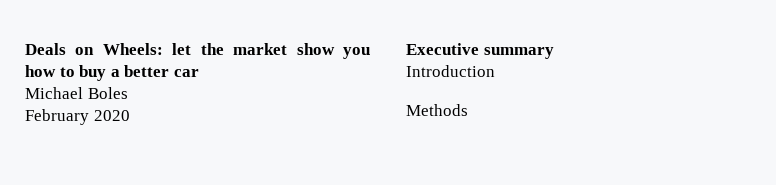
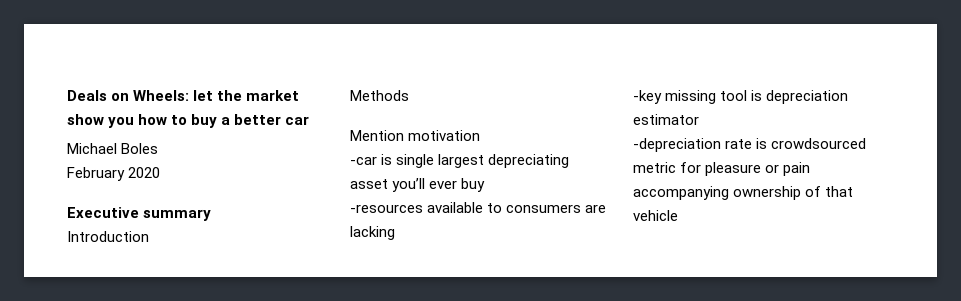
+ Mention motivation
+ -car is single largest depreciating asset you’ll ever buy
+ -resources available to consumers are lacking
+ -key missing tool is depreciation estimator
+ -depreciation rate is crowdsourced metric for pleasure or pain accompanying ownership of that vehicle

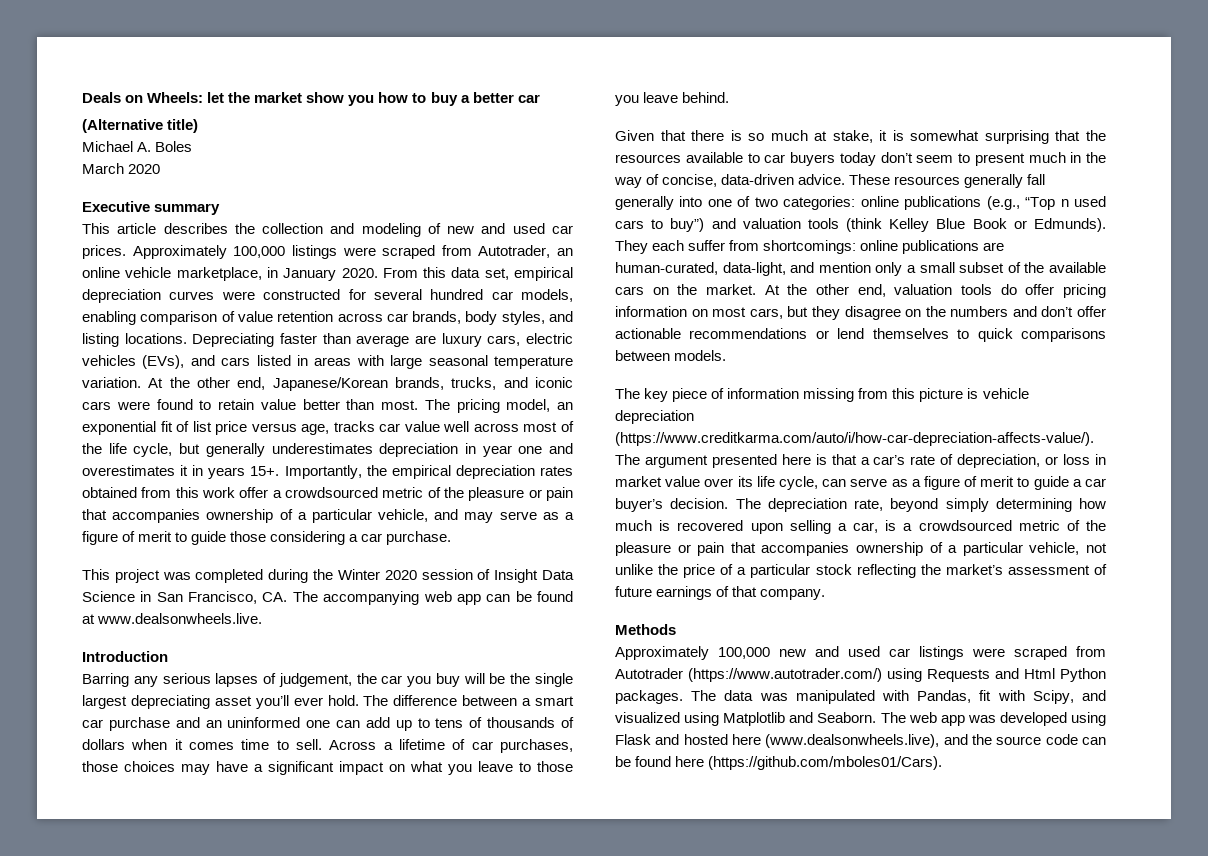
+ (Alternative title)
- Michael Boles
+ Michael A. Boles
- February 2020
+ March 2020
+ This article describes the collection and modeling of new and used car prices. Approximately 100,000 listings were scraped from Autotrader, an online vehicle marketplace, in January 2020. From this data set, empirical depreciation curves were constructed for several hundred car models, enabling comparison of value retention across car brands, body styles, and listing locations. Depreciating faster than average are luxury cars, electric vehicles (EVs), and cars listed in areas with large seasonal temperature variation. At the other end, Japanese/Korean brands, trucks, and iconic cars were found to retain value better than most. The pricing model, an exponential fit of list price versus age, tracks car value well across most of the life cycle, but generally underestimates depreciation in year one and overestimates it in years 15+. Importantly, the empirical depreciation rates obtained from this work offer a crowdsourced metric of the pleasure or pain that accompanies ownership of a particular vehicle, and may serve as a figure of merit to guide those considering a car purchase.
+ This project was completed during the Winter 2020 session of Insight Data Science in San Francisco, CA. The accompanying web app can be found at www.dealsonwheels.live.
  Introduction
+ Barring any serious lapses of judgement, the car you buy will be the single largest depreciating asset you’ll ever hold. The difference between a smart car purchase and an uninformed one can add up to tens of thousands of dollars when it comes time to sell. Across a lifetime of car purchases, those choices may have a significant impact on what you leave to those you leave behind.
+ Given that there is so much at stake, it is somewhat surprising that the resources available to car buyers today don’t seem to present much in the way of concise, data-driven advice. These resources generally fall generally into one of two categories: online publications (e.g., “Top n used cars to buy”) and valuation tools (think Kelley Blue Book or Edmunds). They each suffer from shortcomings: online publications are human-curated, data-light, and mention only a small subset of the available cars on the market. At the other end, valuation tools do offer pricing information on most cars, but they disagree on the numbers and don’t offer actionable recommendations or lend themselves to quick comparisons between models.
+ The key piece of information missing from this picture is vehicle depreciation (https://www.creditkarma.com/auto/i/how-car-depreciation-affects-value/). The argument presented here is that a car’s rate of depreciation, or loss in market value over its life cycle, can serve as a figure of merit to guide a car buyer’s decision. The depreciation rate, beyond simply determining how much is recovered upon selling a car, is a crowdsourced metric of the pleasure or pain that accompanies ownership of a particular vehicle, not unlike the price of a particular stock reflecting the market’s assessment of future earnings of that company.
  Methods
- Mention motivation
- -car is single largest depreciating asset you’ll ever buy
- -resources available to consumers are lacking
- -key missing tool is depreciation estimator
- -depreciation rate is crowdsourced metric for pleasure or pain accompanying ownership of that vehicle
+ Approximately 100,000 new and used car listings were scraped from Autotrader (https://www.autotrader.com/) using Requests and Html Python packages. The data was manipulated with Pandas, fit with Scipy, and visualized using Matplotlib and Seaborn. The web app was developed using Flask and hosted here (www.dealsonwheels.live), and the source code can be found here (https://github.com/mboles01/Cars).

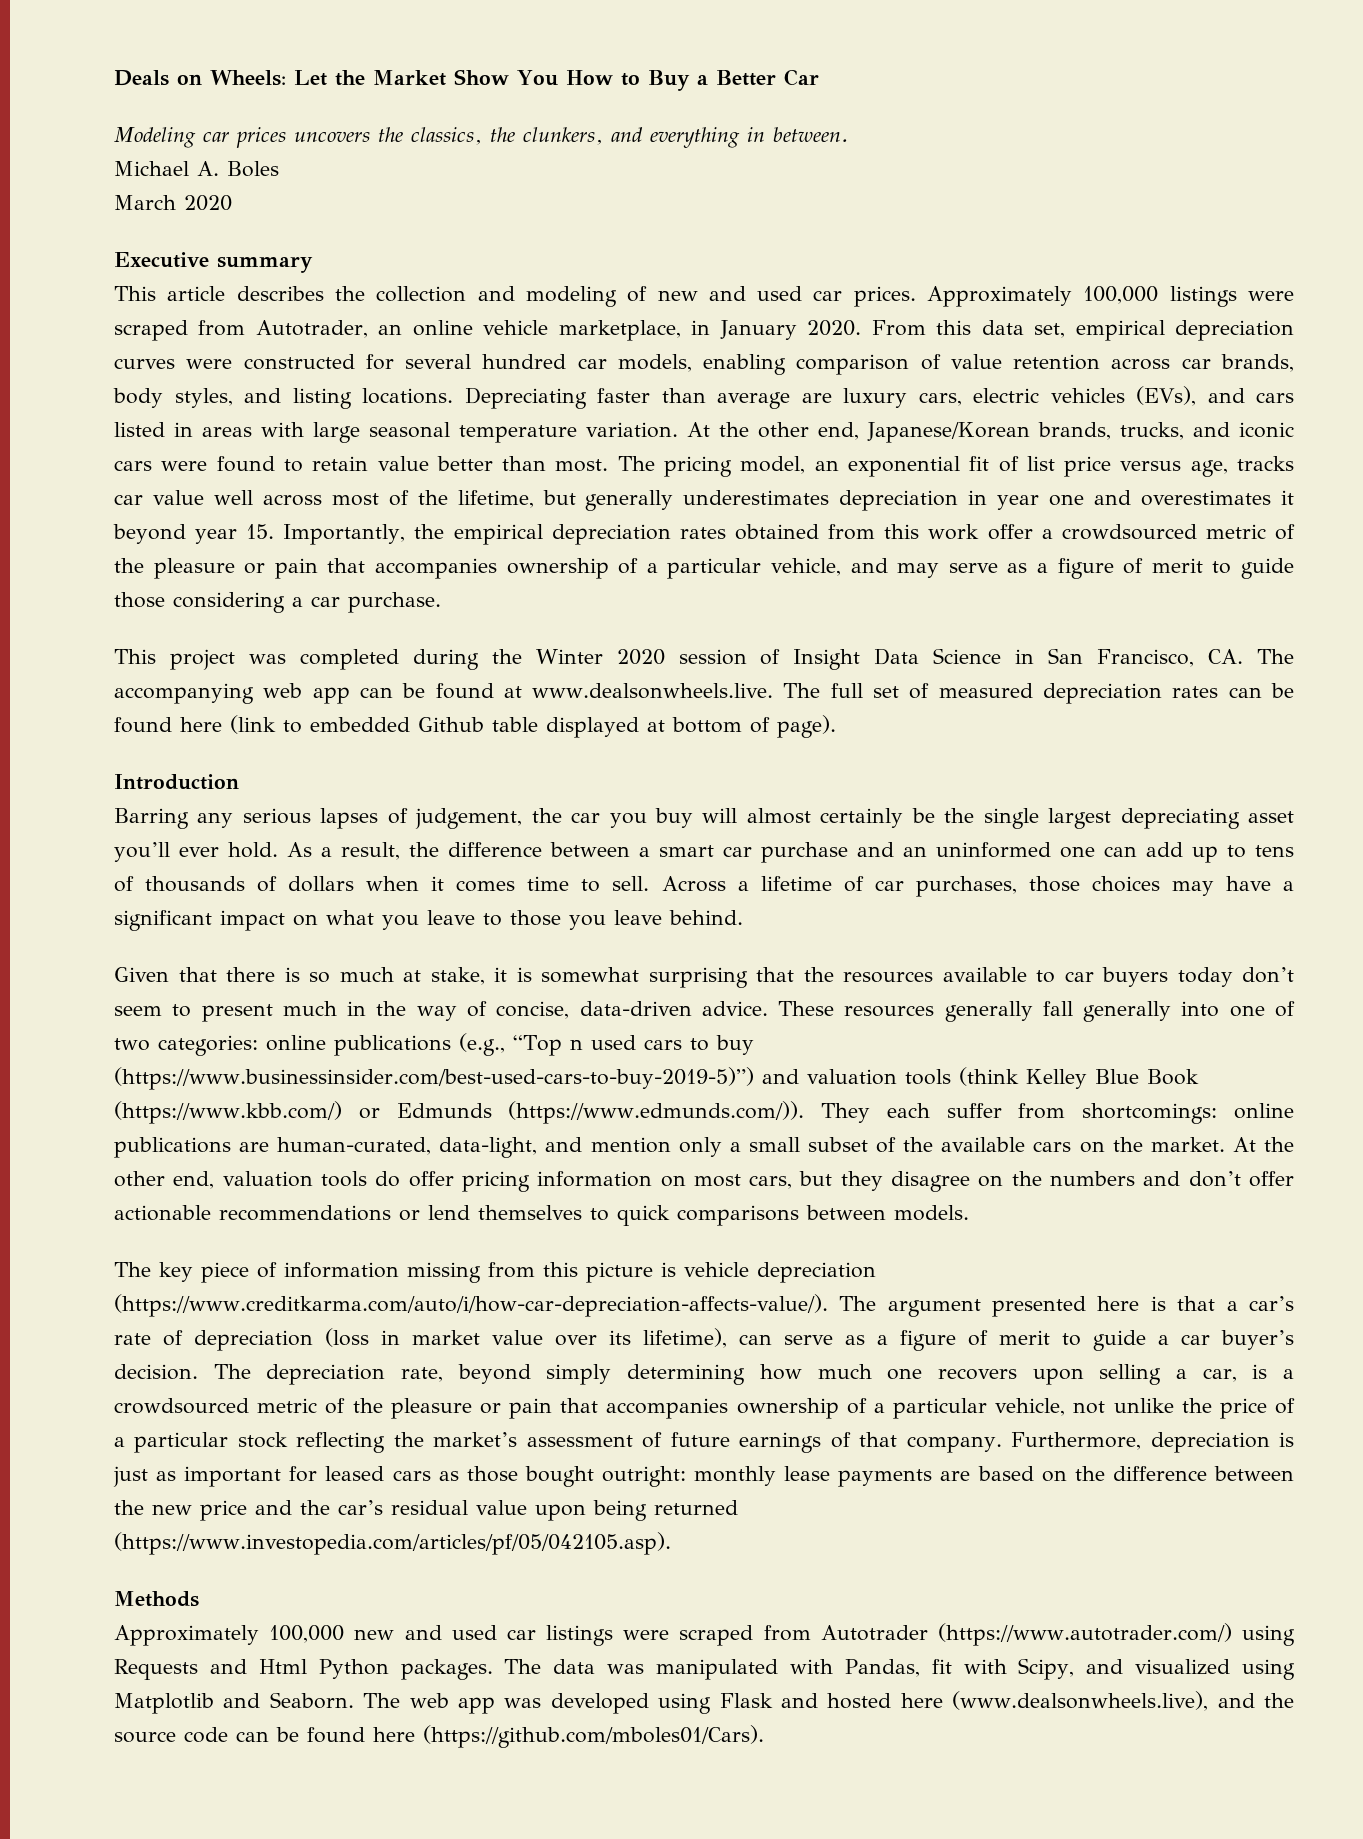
- Deals on Wheels: let the market show you how to buy a better car
- (Alternative title)
+ Deals on Wheels: Let the Market Show You How to Buy a Better Car
+ Modeling car prices uncovers the classics, the clunkers, and everything in between.
- The pricing model, an exponential fit of list price versus age, tracks car value well across most of the life cycle, but generally underestimates depreciation in year one and overestimates it in years 15+. Importantly, the empirical depreciation rates obtained from this work offer a crowdsourced metric of the pleasure or pain that accompanies ownership of a particular vehicle, and may serve as a figure of merit to guide those considering a car purchase.
+ The pricing model, an exponential fit of list price versus age, tracks car value well across most of the lifetime, but generally underestimates depreciation in year one and overestimates it beyond year 15. Importantly, the empirical depreciation rates obtained from this work offer a crowdsourced metric of the pleasure or pain that accompanies ownership of a particular vehicle, and may serve as a figure of merit to guide those considering a car purchase.
- This project was completed during the Winter 2020 session of Insight Data Science in San Francisco, CA. The accompanying web app can be found at www.dealsonwheels.live.
+ This project was completed during the Winter 2020 session of Insight Data Science in San Francisco, CA. The accompanying web app can be found at www.dealsonwheels.live. The full set of measured depreciation rates can be found here (link to embedded Github table displayed at bottom of page).
- Barring any serious lapses of judgement, the car you buy will be the single largest depreciating asset you’ll ever hold.
+ Barring any serious lapses of judgement, the car you buy will almost certainly be the single largest depreciating asset you’ll ever hold.
- The difference between a smart car purchase and an uninformed one can add up to tens of thousands of dollars when it comes time to sell.
+ As a result, the difference between a smart car purchase and an uninformed one can add up to tens of thousands of dollars when it comes time to sell.
- These resources generally fall generally into one of two categories: online publications (e.g., “Top n used cars to buy”) and valuation tools (think Kelley Blue Book or Edmunds). They each suffer from shortcomings: online publications are human-curated, data-light, and mention only a small subset of the available cars on the market.
+ These resources generally fall generally into one of two categories: online publications (e.g., “Top n used cars to buy (https://www.businessinsider.com/best-used-cars-to-buy-2019-5)”) and valuation tools (think Kelley Blue Book (https://www.kbb.com/) or Edmunds (https://www.edmunds.com/)). They each suffer from shortcomings: online publications are human-curated, data-light, and mention only a small subset of the available cars on the market.
- The key piece of information missing from this picture is vehicle depreciation (https://www.creditkarma.com/auto/i/how-car-depreciation-affects-value/). The argument presented here is that a car’s rate of depreciation, or loss in market value over its life cycle, can serve as a figure of merit to guide a car buyer’s decision.
+ The key piece of information missing from this picture is vehicle depreciation (https://www.creditkarma.com/auto/i/how-car-depreciation-affects-value/). The argument presented here is that a car’s rate of depreciation (loss in market value over its lifetime), can serve as a figure of merit to guide a car buyer’s decision.
- The depreciation rate, beyond simply determining how much is recovered upon selling a car, is a crowdsourced metric of the pleasure or pain that accompanies ownership of a particular vehicle, not unlike the price of a particular stock reflecting the market’s assessment of future earnings of that company.
+ The depreciation rate, beyond simply determining how much one recovers upon selling a car, is a crowdsourced metric of the pleasure or pain that accompanies ownership of a particular vehicle, not unlike the price of a particular stock reflecting the market’s assessment of future earnings of that company. Furthermore, depreciation is just as important for leased cars as those bought outright: monthly lease payments are based on the difference between the new price and the car’s residual value upon being returned (https://www.investopedia.com/articles/pf/05/042105.asp).

